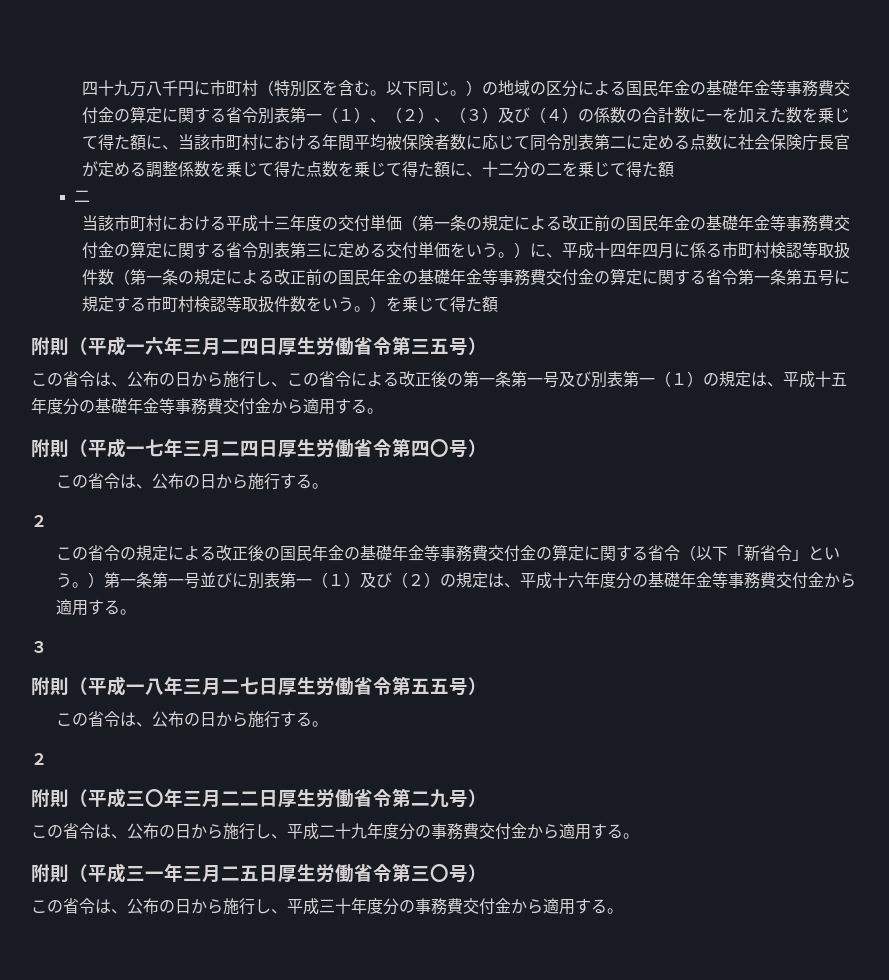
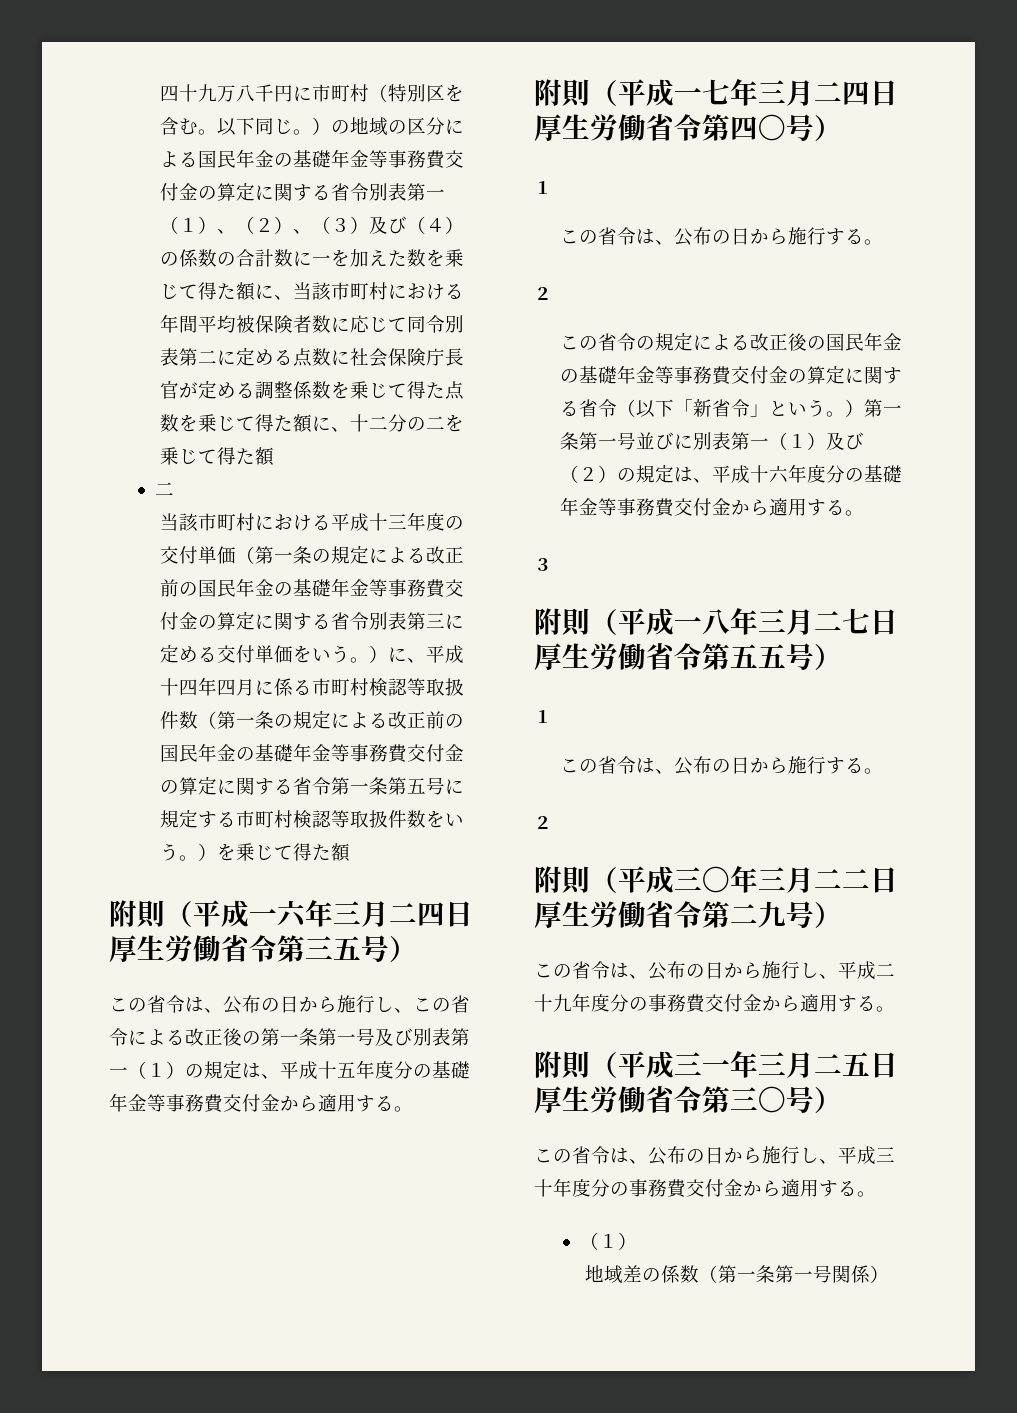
  附則（平成一七年三月二四日厚生労働省令第四〇号）
+ １
  附則（平成一八年三月二七日厚生労働省令第五五号）
+ １
  この省令は、公布の日から施行し、平成三十年度分の事務費交付金から適用する。
+ （１）
+ 地域差の係数（第一条第一号関係）

